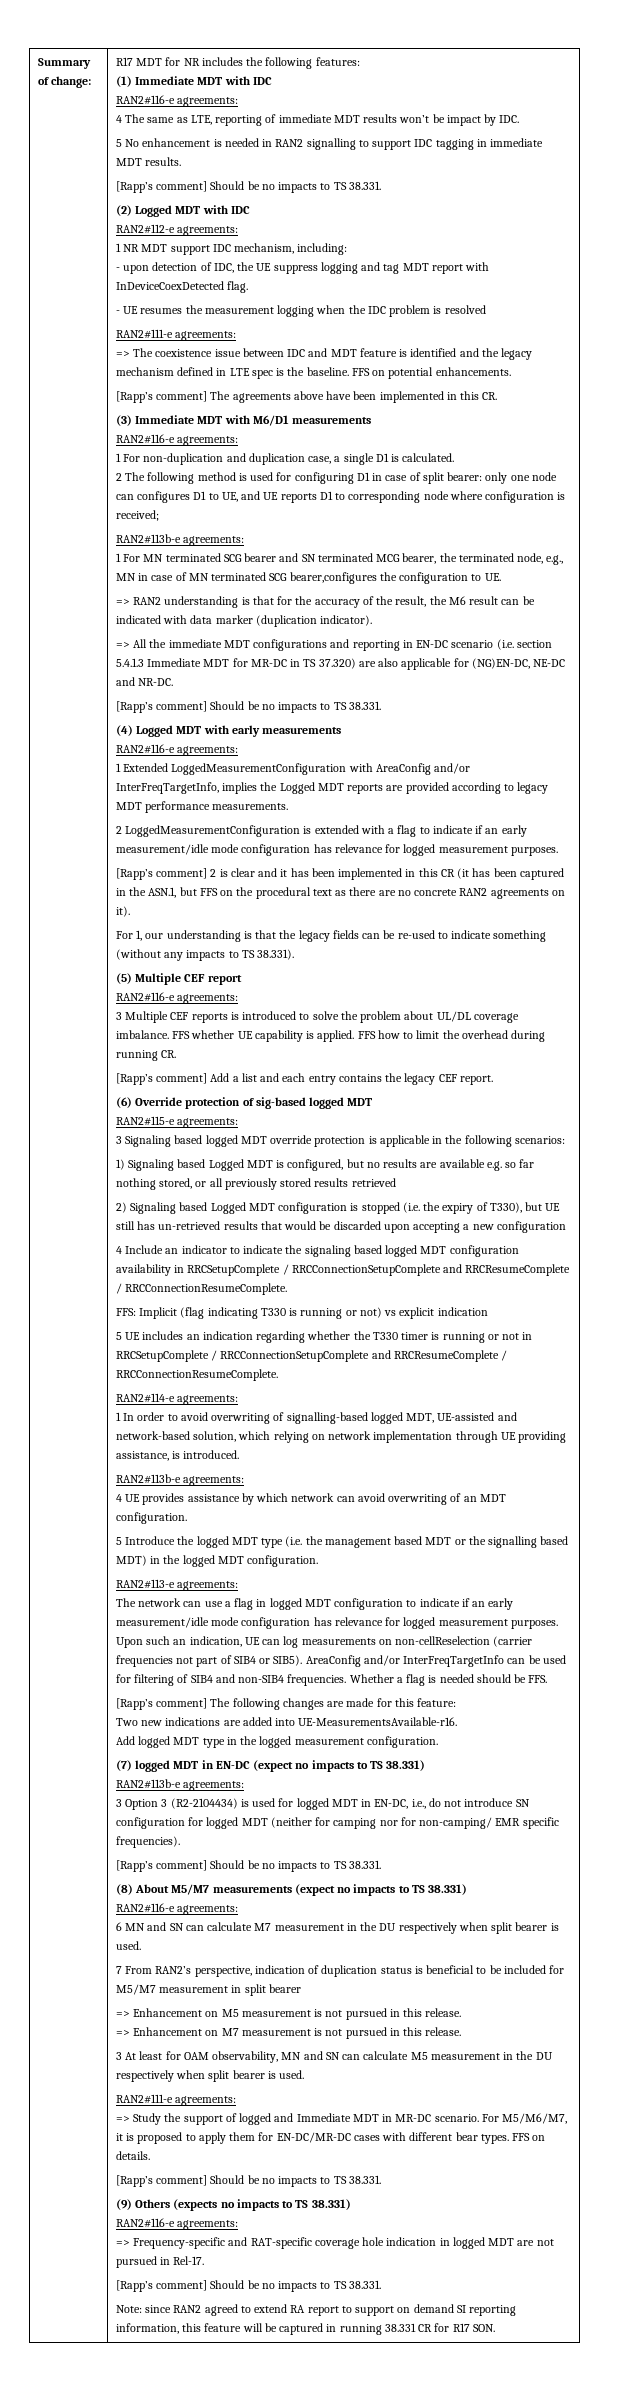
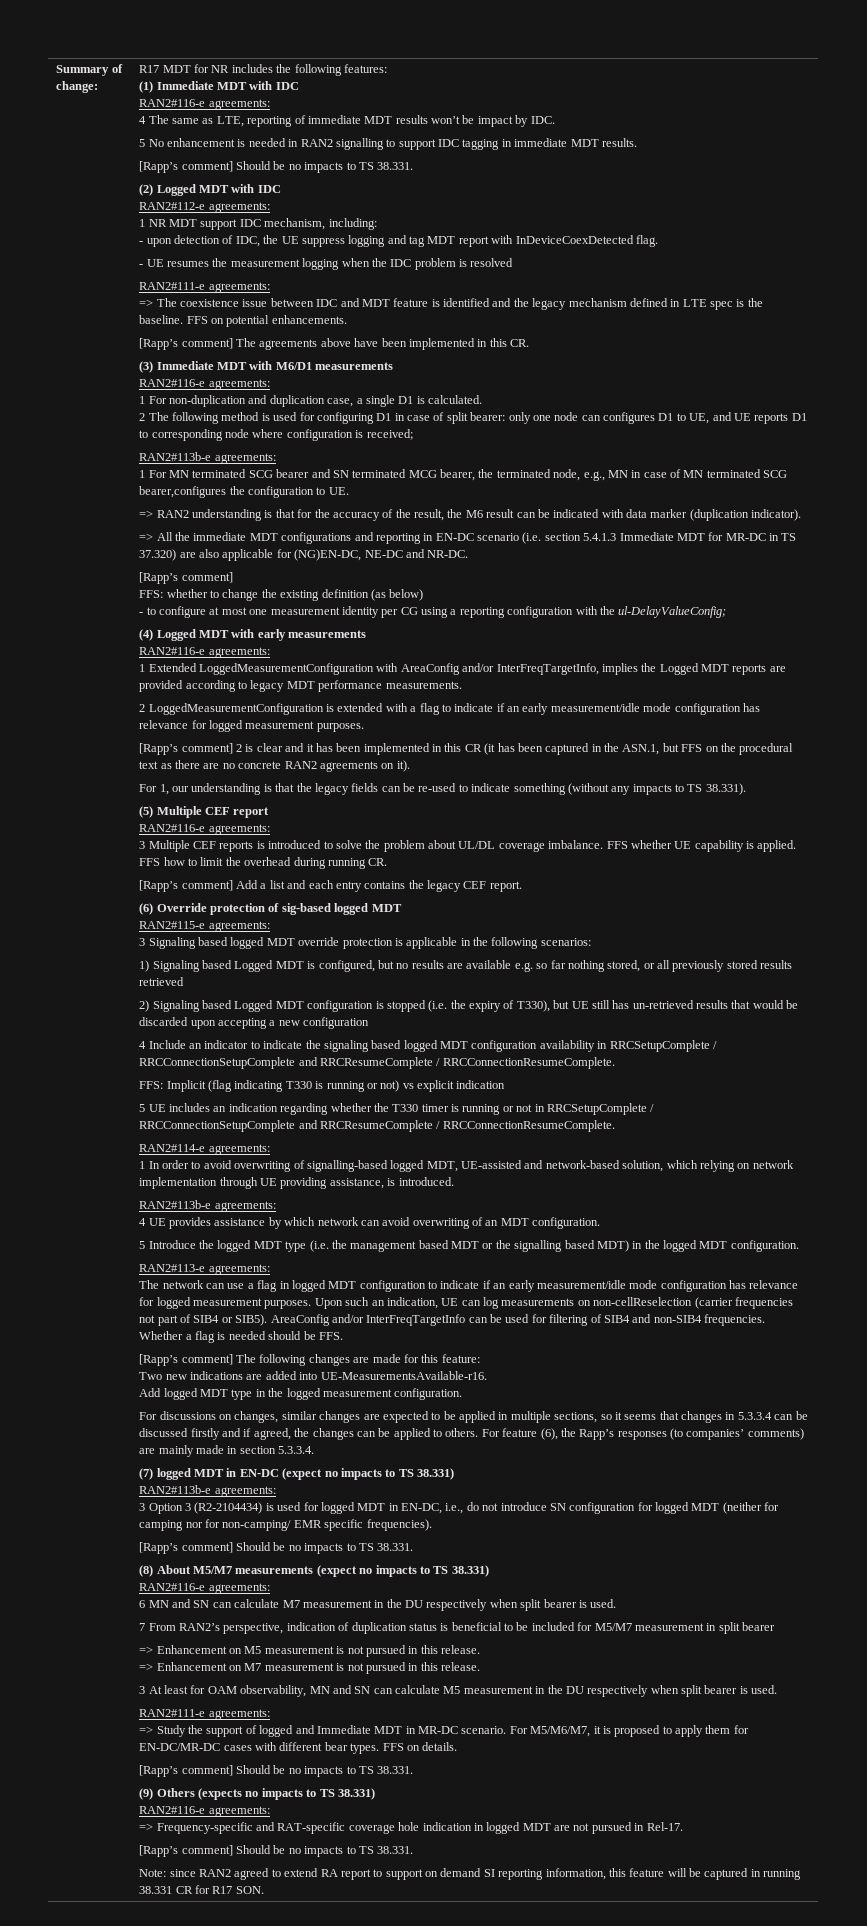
  => All the immediate MDT configurations and reporting in EN-DC scenario (i.e. section 5.4.1.3 Immediate MDT for MR-DC in TS 37.320) are also applicable for (NG)EN-DC, NE-DC and NR-DC.
- [Rapp’s comment] Should be no impacts to TS 38.331.
+ [Rapp’s comment]
+ FFS: whether to change the existing definition (as below)
+ - to configure at most one measurement identity per CG using a reporting configuration with the ul-DelayValueConfig;
+ For discussions on changes, similar changes are expected to be applied in multiple sections, so it seems that changes in 5.3.3.4 can be discussed firstly and if agreed, the changes can be applied to others. For feature (6), the Rapp’s responses (to companies’ comments) are mainly made in section 5.3.3.4.

